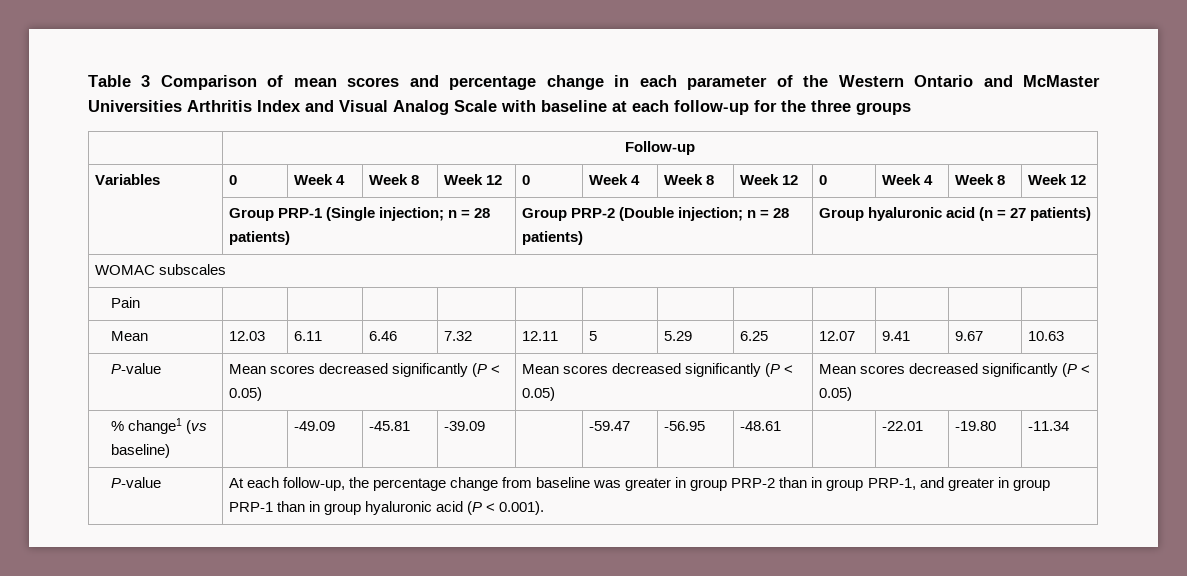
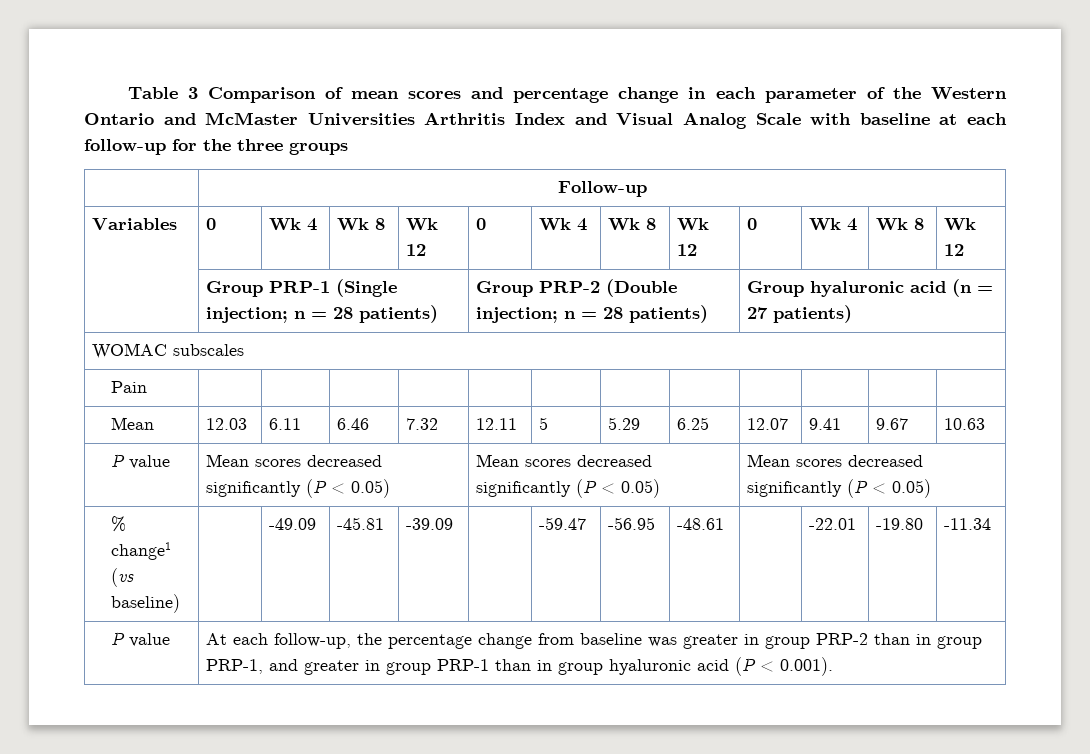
- Variables | 0 | Week 4 | Week 8 | Week 12 | 0 | Week 4 | Week 8 | Week 12 | 0 | Week 4 | Week 8 | Week 12
+ Variables | 0 | Wk 4 | Wk 8 | Wk 12 | 0 | Wk 4 | Wk 8 | Wk 12 | 0 | Wk 4 | Wk 8 | Wk 12
- P-value | Mean scores decreased significantly (P < 0.05) | Mean scores decreased significantly (P < 0.05) | Mean scores decreased significantly (P < 0.05)
+ P value | Mean scores decreased significantly (P < 0.05) | Mean scores decreased significantly (P < 0.05) | Mean scores decreased significantly (P < 0.05)
- P-value | At each follow-up, the percentage change from baseline was greater in group PRP-2 than in group PRP-1, and greater in group PRP-1 than in group hyaluronic acid (P < 0.001).
+ P value | At each follow-up, the percentage change from baseline was greater in group PRP-2 than in group PRP-1, and greater in group PRP-1 than in group hyaluronic acid (P < 0.001).

